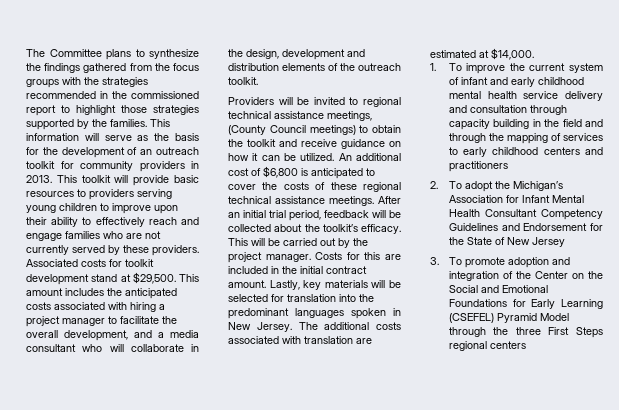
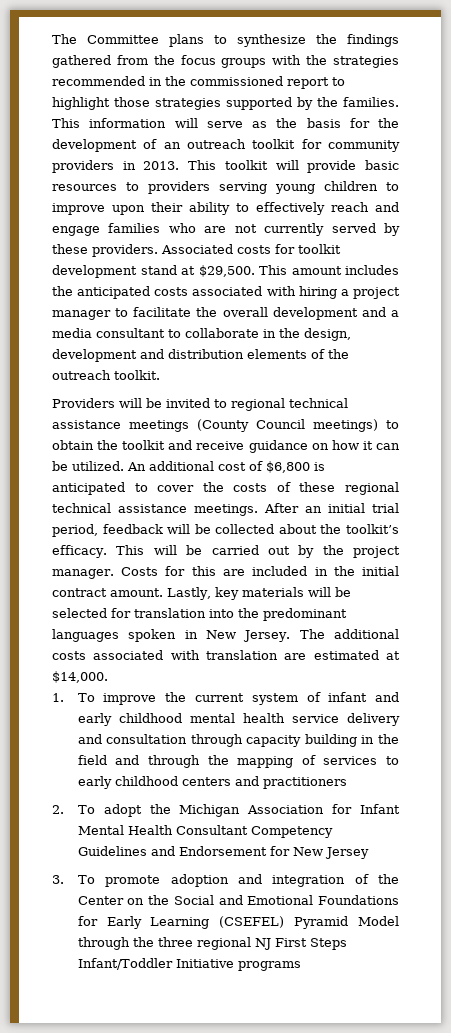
- This amount includes the anticipated costs associated with hiring a project manager to facilitate the overall development, and a media consultant who will collaborate in the design, development and distribution elements of the outreach toolkit.
+ This amount includes the anticipated costs associated with hiring a project manager to facilitate the overall development and a media consultant to collaborate in the design, development and distribution elements of the outreach toolkit.
- Providers will be invited to regional technical assistance meetings, (County Council meetings) to obtain the toolkit and receive guidance on how it can be utilized.
+ Providers will be invited to regional technical assistance meetings (County Council meetings) to obtain the toolkit and receive guidance on how it can be utilized.
- 2. To adopt the Michigan’s Association for Infant Mental Health Consultant Competency Guidelines and Endorsement for the State of New Jersey
+ 2. To adopt the Michigan Association for Infant Mental Health Consultant Competency Guidelines and Endorsement for New Jersey
- 3. To promote adoption and integration of the Center on the Social and Emotional Foundations for Early Learning (CSEFEL) Pyramid Model through the three First Steps regional centers
+ 3. To promote adoption and integration of the Center on the Social and Emotional Foundations for Early Learning (CSEFEL) Pyramid Model through the three regional NJ First Steps Infant/Toddler Initiative programs

